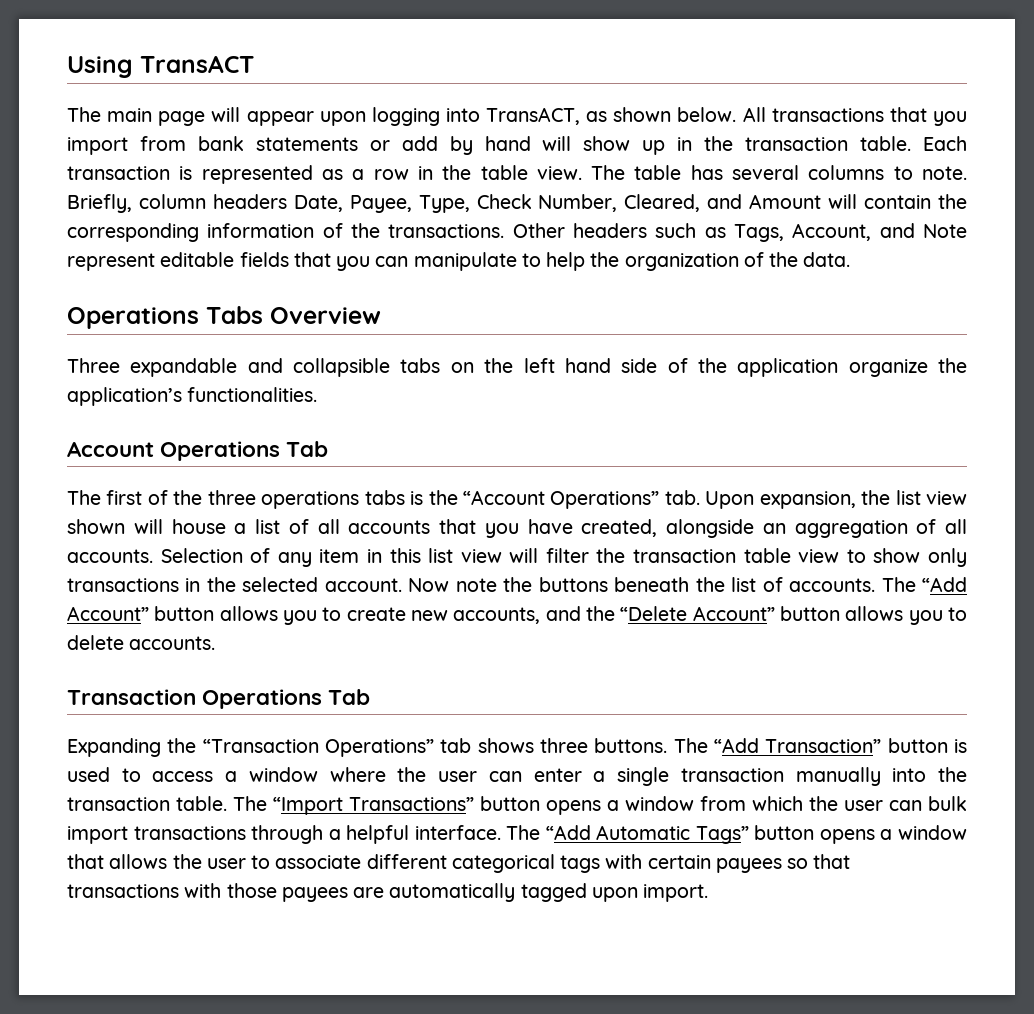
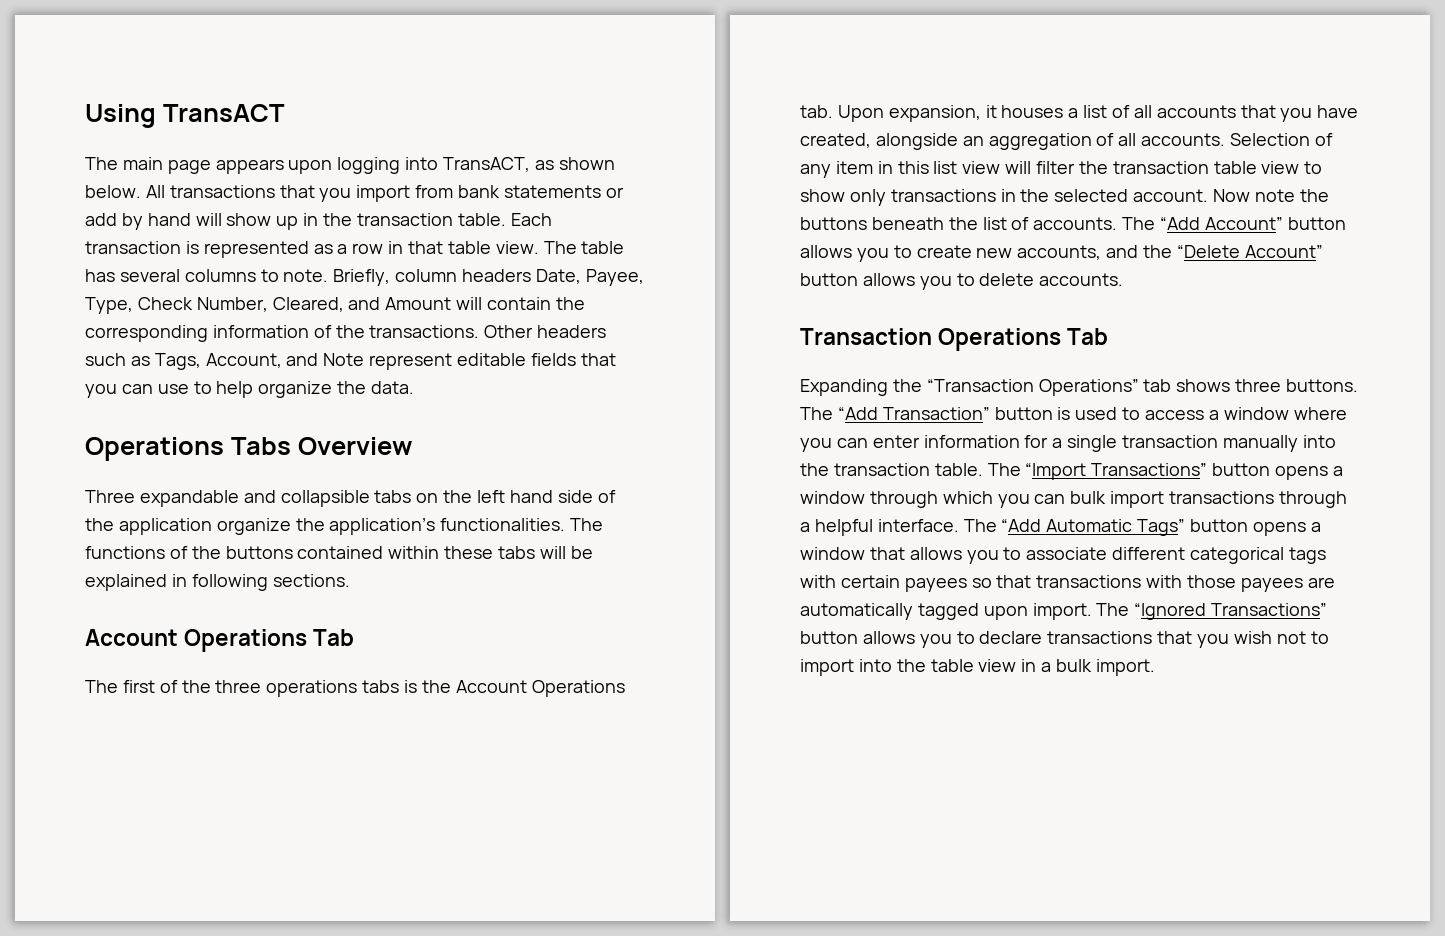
- The main page will appear upon logging into TransACT, as shown below.
+ The main page appears upon logging into TransACT, as shown below.
- Each transaction is represented as a row in the table view.
+ Each transaction is represented as a row in that table view.
- Other headers such as Tags, Account, and Note represent editable fields that you can manipulate to help the organization of the data.
+ Other headers such as Tags, Account, and Note represent editable fields that you can use to help organize the data.
+ The functions of the buttons contained within these tabs will be explained in following sections.
- The first of the three operations tabs is the “Account Operations” tab. Upon expansion, the list view shown will house a list of all accounts that you have created, alongside an aggregation of all accounts.
+ The first of the three operations tabs is the Account Operations tab. Upon expansion, it houses a list of all accounts that you have created, alongside an aggregation of all accounts.
- The “Add Transaction” button is used to access a window where the user can enter a single transaction manually into the transaction table.
+ The “Add Transaction” button is used to access a window where you can enter information for a single transaction manually into the transaction table.
- The “Import Transactions” button opens a window from which the user can bulk import transactions through a helpful interface.
+ The “Import Transactions” button opens a window through which you can bulk import transactions through a helpful interface.
- The “Add Automatic Tags” button opens a window that allows the user to associate different categorical tags with certain payees so that transactions with those payees are automatically tagged upon import.
+ The “Add Automatic Tags” button opens a window that allows you to associate different categorical tags with certain payees so that transactions with those payees are automatically tagged upon import.
+ The “Ignored Transactions” button allows you to declare transactions that you wish not to import into the table view in a bulk import.

